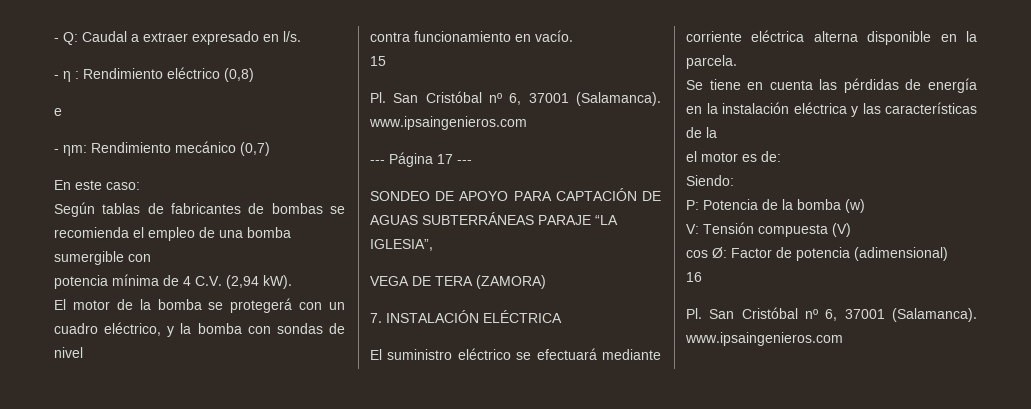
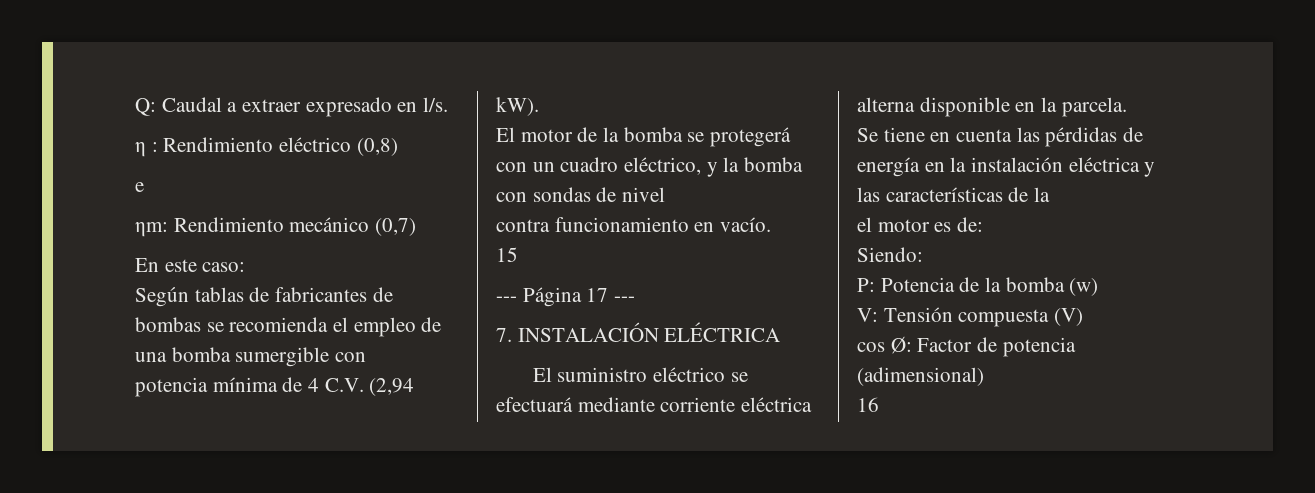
- - Q: Caudal a extraer expresado en l/s.
+ Q: Caudal a extraer expresado en l/s.
- - η : Rendimiento eléctrico (0,8)
+ η : Rendimiento eléctrico (0,8)
- - ηm: Rendimiento mecánico (0,7)
+ ηm: Rendimiento mecánico (0,7)
  15
- Pl. San Cristóbal nº 6, 37001 (Salamanca). www.ipsaingenieros.com
  --- Página 17 ---
- SONDEO DE APOYO PARA CAPTACIÓN DE AGUAS SUBTERRÁNEAS PARAJE “LA IGLESIA”,
- VEGA DE TERA (ZAMORA)
  16
- Pl. San Cristóbal nº 6, 37001 (Salamanca). www.ipsaingenieros.com

